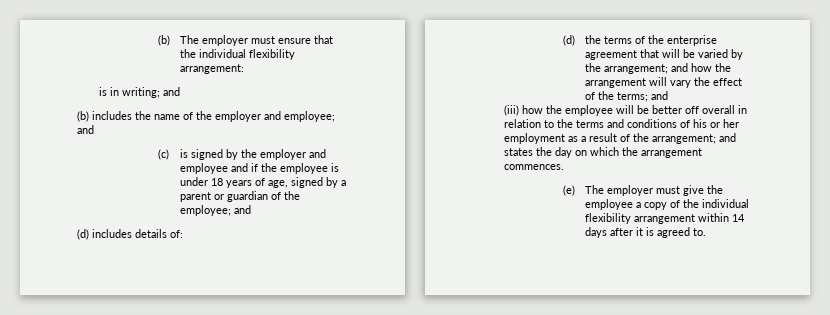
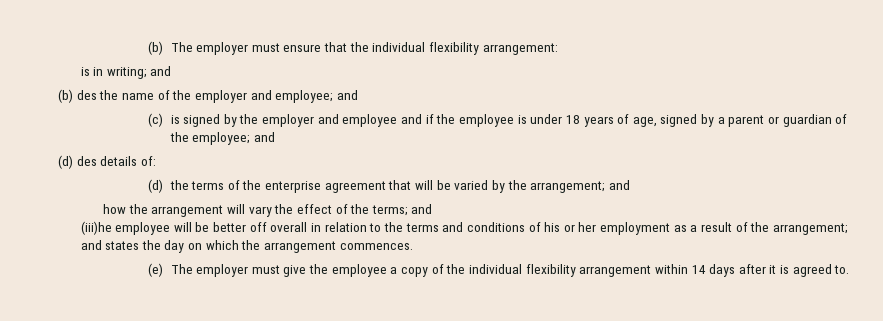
- (b) includes the name of the employer and employee; and
+ (b) des the name of the employer and employee; and
- (d) includes details of:
+ (d) des details of:
- (d) the terms of the enterprise agreement that will be varied by the arrangement; and how the arrangement will vary the effect of the terms; and
+ (d) the terms of the enterprise agreement that will be varied by the arrangement; and
+ how the arrangement will vary the effect of the terms; and
- (iii) how the employee will be better off overall in relation to the terms and conditions of his or her employment as a result of the arrangement; and states the day on which the arrangement commences.
+ (iii)he employee will be better off overall in relation to the terms and conditions of his or her employment as a result of the arrangement; and states the day on which the arrangement commences.

